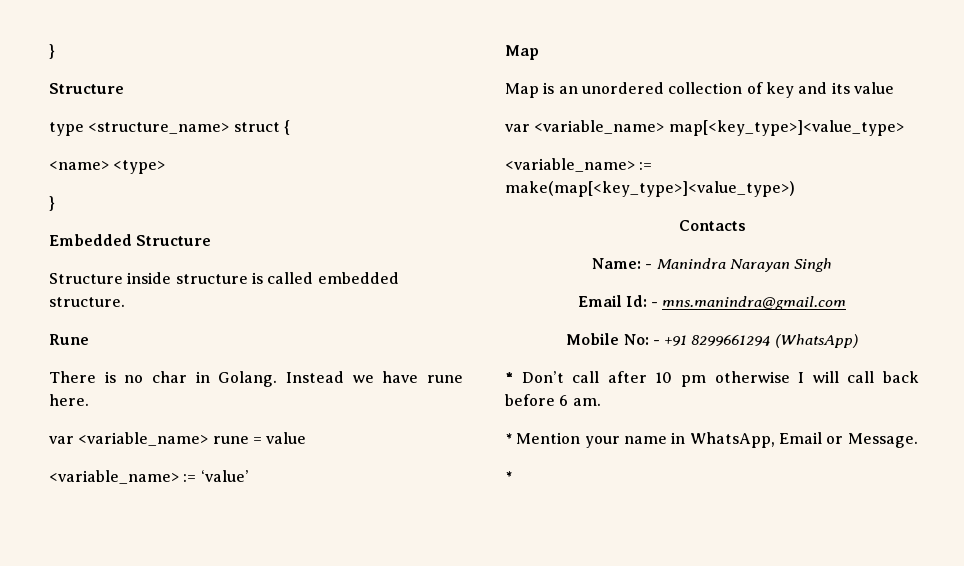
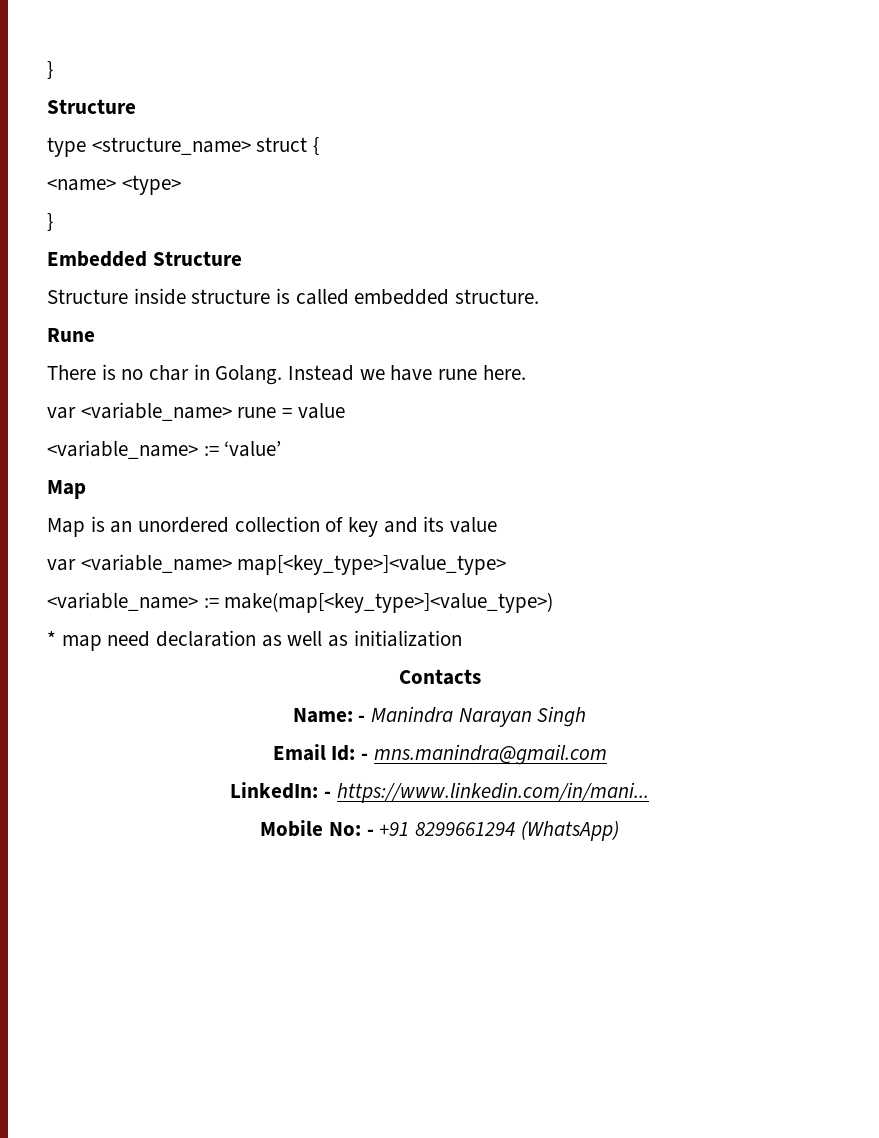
+ * map need declaration as well as initialization
+ LinkedIn: - https://www.linkedin.com/in/mani...
- * Don’t call after 10 pm otherwise I will call back before 6 am.
- * Mention your name in WhatsApp, Email or Message.
- *

